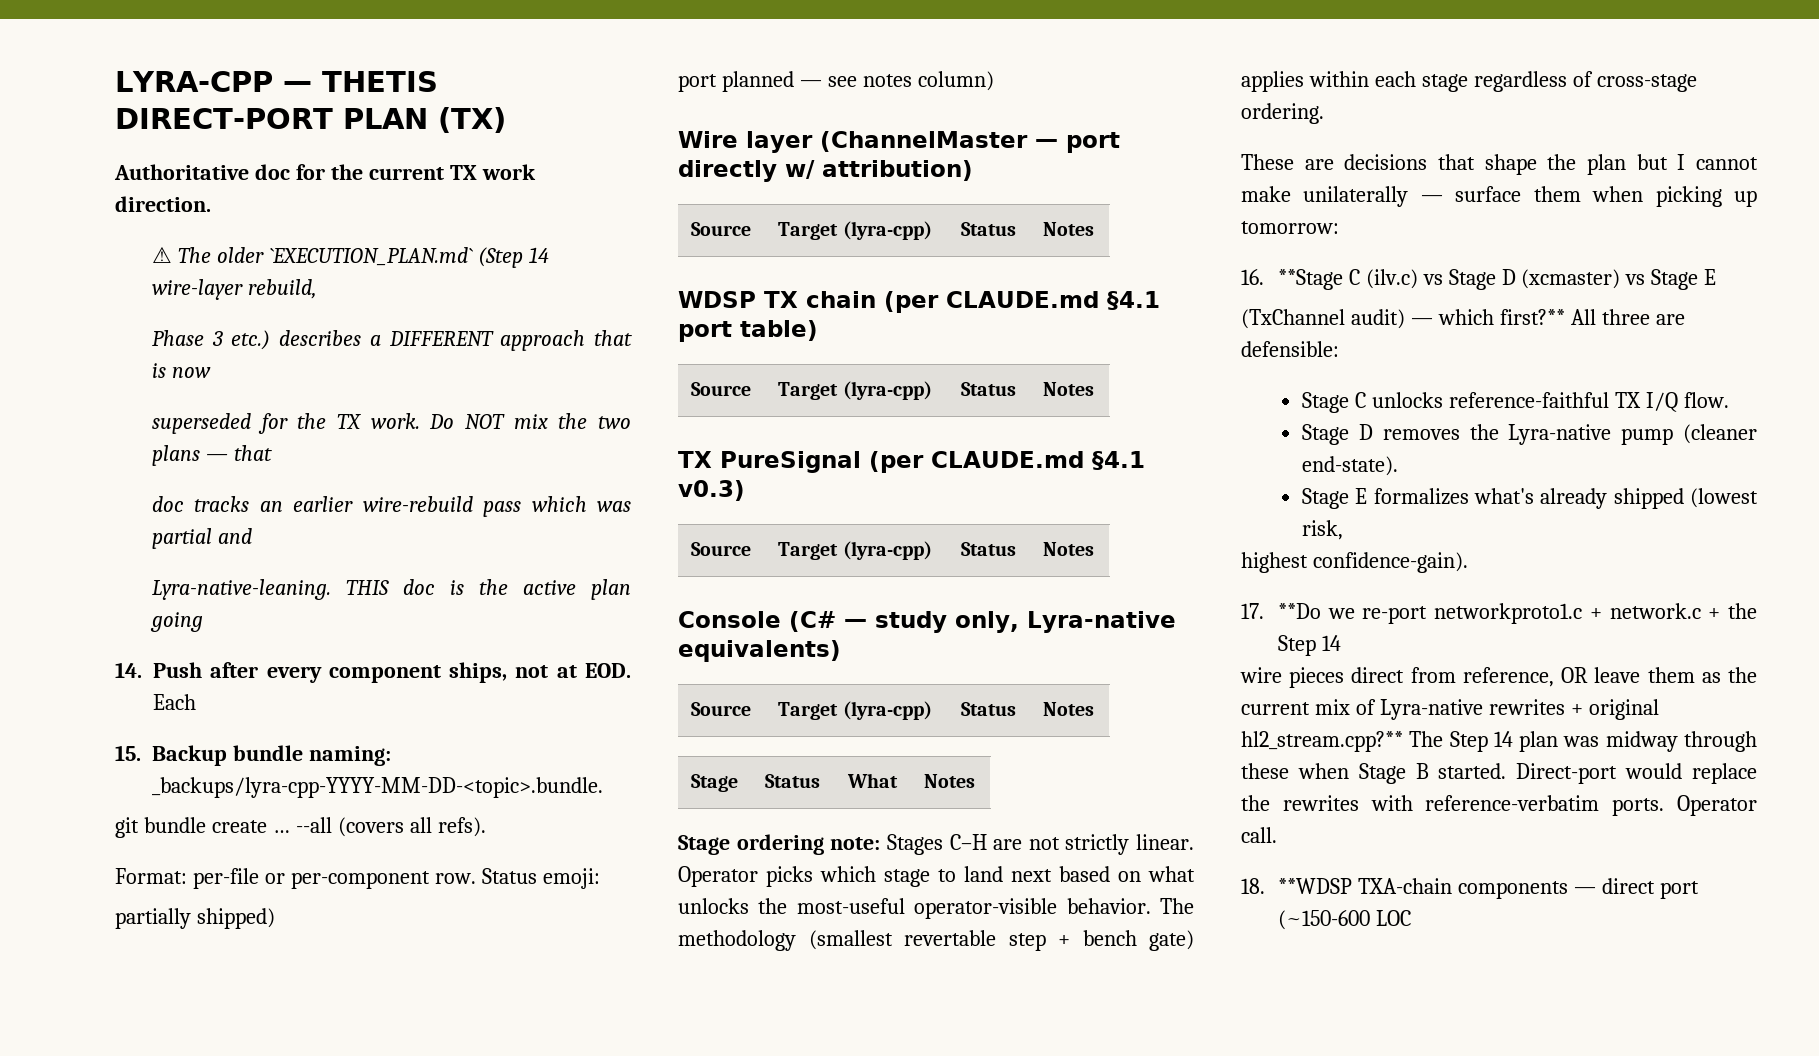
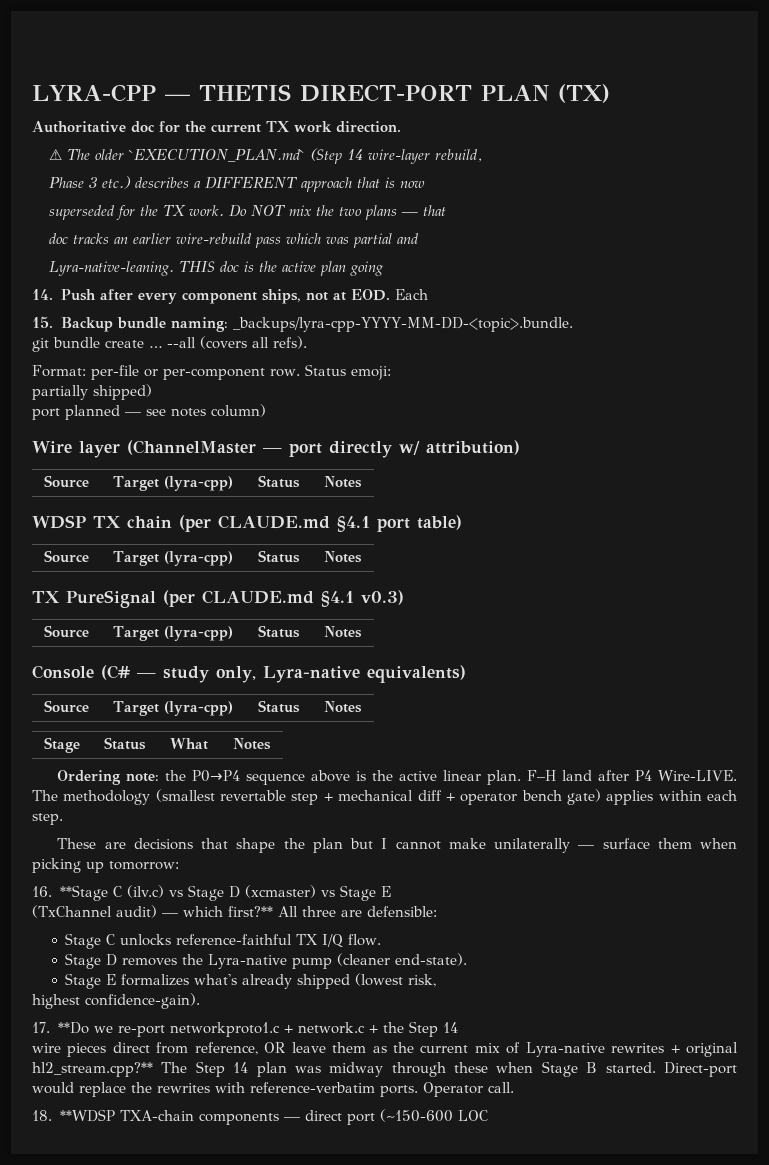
- Stage ordering note: Stages C–H are not strictly linear. Operator picks which stage to land next based on what unlocks the most-useful operator-visible behavior.
+ Ordering note: the P0→P4 sequence above is the active linear plan. F–H land after P4 Wire-LIVE.
- The methodology (smallest revertable step + bench gate) applies within each stage regardless of cross-stage ordering.
+ The methodology (smallest revertable step + mechanical diff + operator bench gate) applies within each step.

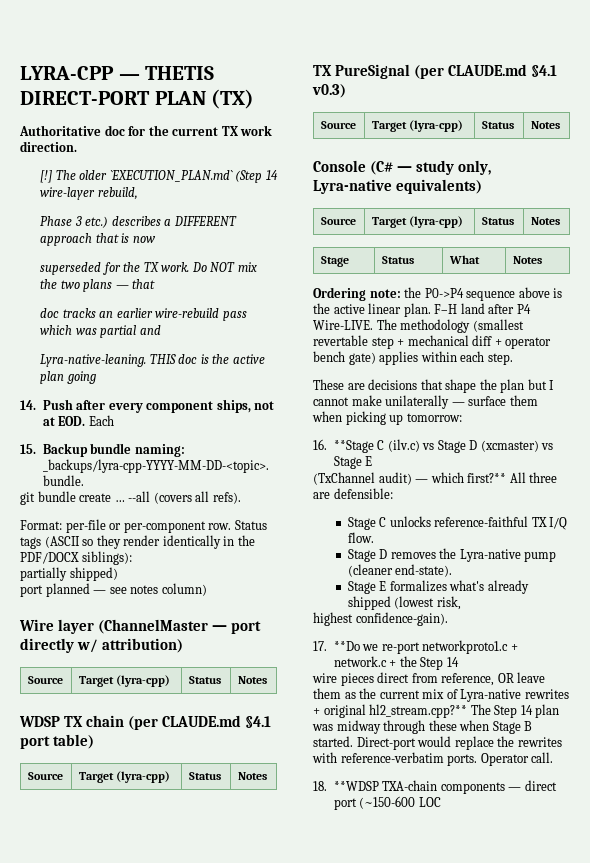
- ⚠ The older `EXECUTION_PLAN.md` (Step 14 wire-layer rebuild,
+ [!] The older `EXECUTION_PLAN.md` (Step 14 wire-layer rebuild,
- Status emoji:
+ Status tags (ASCII so they render identically in the PDF/DOCX siblings):
- Ordering note: the P0→P4 sequence above is the active linear plan.
+ Ordering note: the P0->P4 sequence above is the active linear plan.

